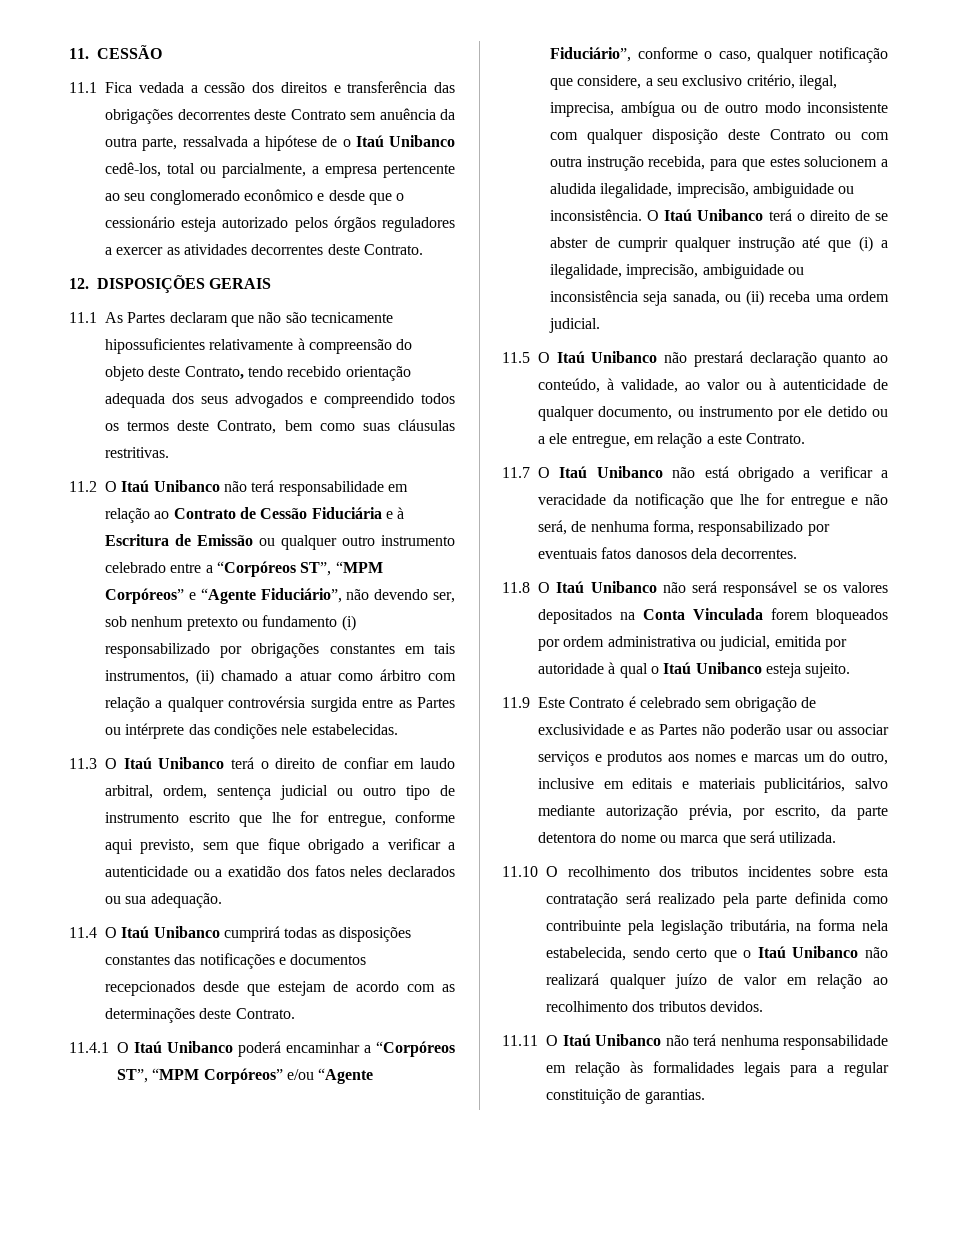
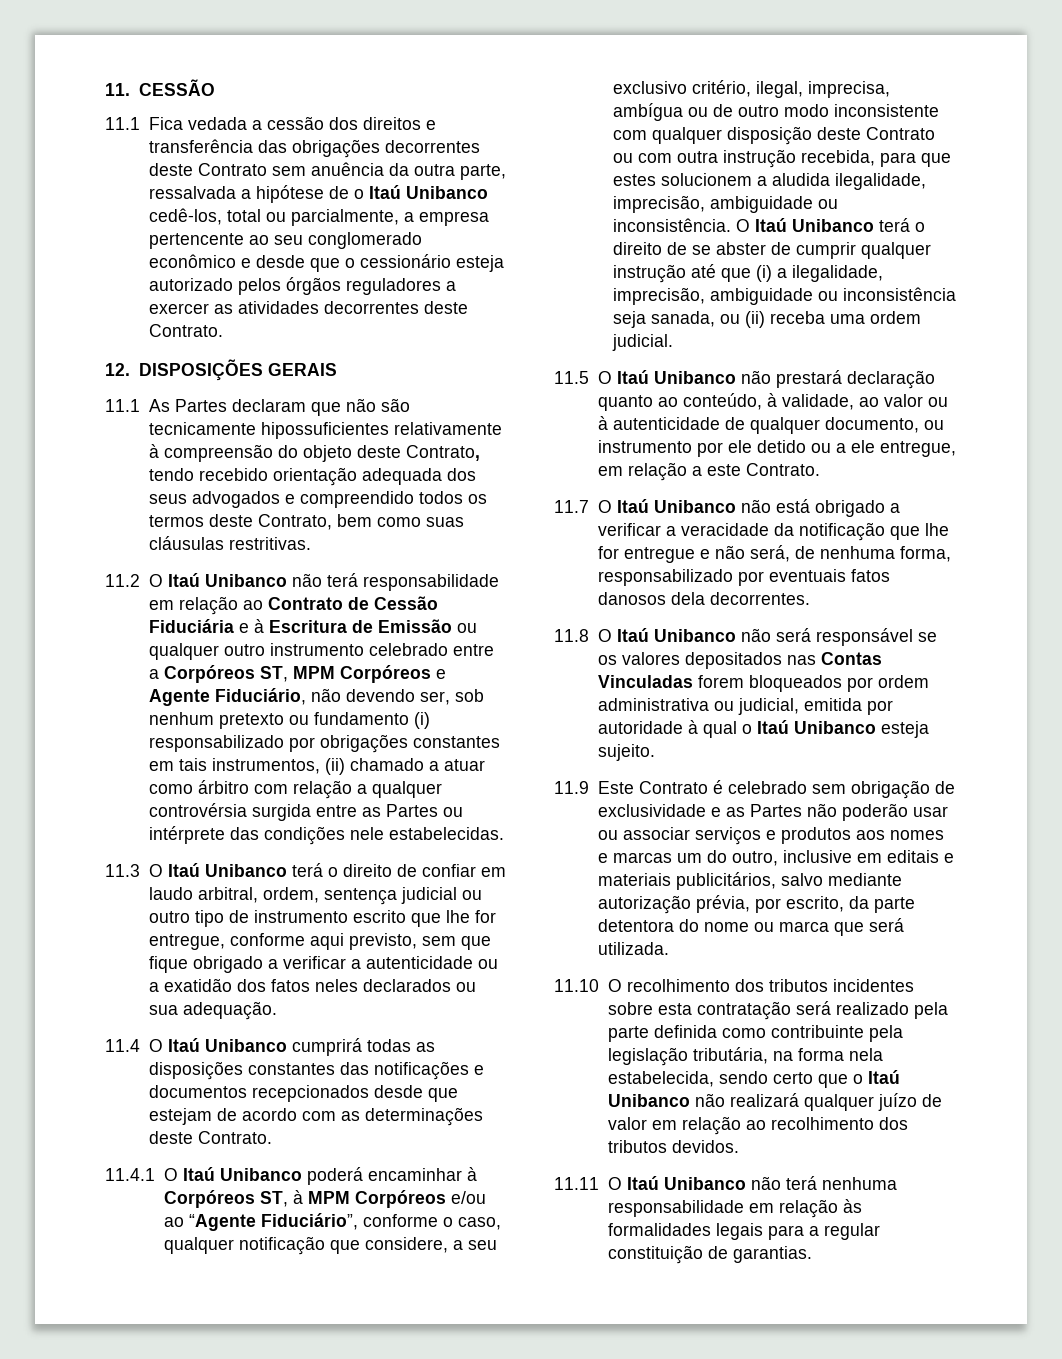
- 11.2 O Itaú Unibanco não terá responsabilidade em relação ao Contrato de Cessão Fiduciária e à Escritura de Emissão ou qualquer outro instrumento celebrado entre a “Corpóreos ST”, “MPM Corpóreos” e “Agente Fiduciário”, não devendo ser, sob nenhum pretexto ou fundamento (i) responsabilizado por obrigações constantes em tais instrumentos, (ii) chamado a atuar como árbitro com relação a qualquer controvérsia surgida entre as Partes ou intérprete das condições nele estabelecidas.
+ 11.2 O Itaú Unibanco não terá responsabilidade em relação ao Contrato de Cessão Fiduciária e à Escritura de Emissão ou qualquer outro instrumento celebrado entre a Corpóreos ST, MPM Corpóreos e Agente Fiduciário, não devendo ser, sob nenhum pretexto ou fundamento (i) responsabilizado por obrigações constantes em tais instrumentos, (ii) chamado a atuar como árbitro com relação a qualquer controvérsia surgida entre as Partes ou intérprete das condições nele estabelecidas.
- 11.4.1 O Itaú Unibanco poderá encaminhar a “Corpóreos ST”, “MPM Corpóreos” e/ou “Agente Fiduciário”, conforme o caso, qualquer notificação que considere, a seu exclusivo critério, ilegal, imprecisa, ambígua ou de outro modo inconsistente com qualquer disposição deste Contrato ou com outra instrução recebida, para que estes solucionem a aludida ilegalidade, imprecisão, ambiguidade ou inconsistência.
+ 11.4.1 O Itaú Unibanco poderá encaminhar à Corpóreos ST, à MPM Corpóreos e/ou ao “Agente Fiduciário”, conforme o caso, qualquer notificação que considere, a seu exclusivo critério, ilegal, imprecisa, ambígua ou de outro modo inconsistente com qualquer disposição deste Contrato ou com outra instrução recebida, para que estes solucionem a aludida ilegalidade, imprecisão, ambiguidade ou inconsistência.
- 11.8 O Itaú Unibanco não será responsável se os valores depositados na Conta Vinculada forem bloqueados por ordem administrativa ou judicial, emitida por autoridade à qual o Itaú Unibanco esteja sujeito.
+ 11.8 O Itaú Unibanco não será responsável se os valores depositados nas Contas Vinculadas forem bloqueados por ordem administrativa ou judicial, emitida por autoridade à qual o Itaú Unibanco esteja sujeito.

